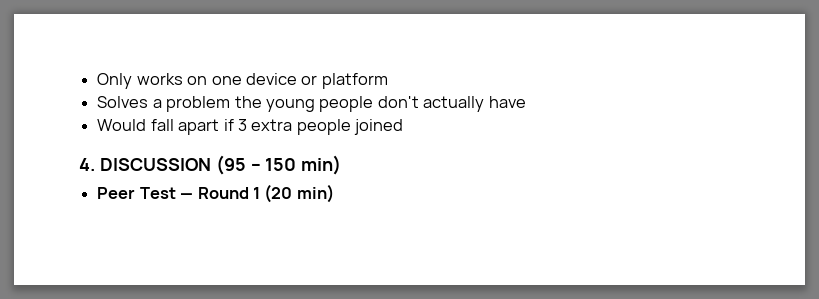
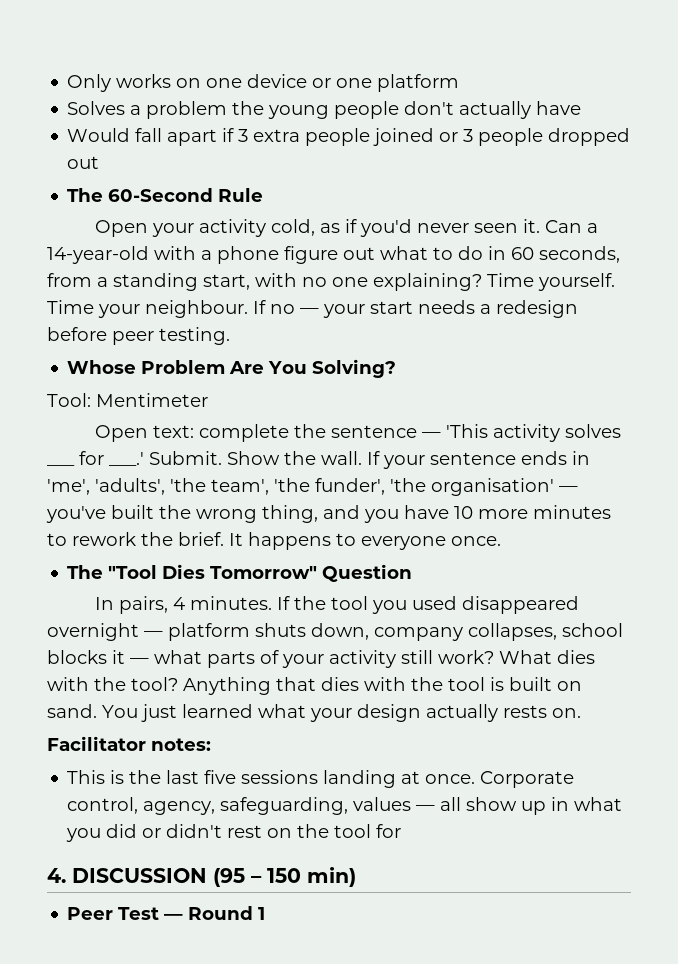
- Only works on one device or platform
+ Only works on one device or one platform
- Would fall apart if 3 extra people joined
+ Would fall apart if 3 extra people joined or 3 people dropped out
+ The 60-Second Rule
+ Open your activity cold, as if you'd never seen it. Can a 14-year-old with a phone figure out what to do in 60 seconds, from a standing start, with no one explaining? Time yourself. Time your neighbour. If no — your start needs a redesign before peer testing.
+ Whose Problem Are You Solving?
+ Tool: Mentimeter
+ Open text: complete the sentence — 'This activity solves ___ for ___.' Submit. Show the wall. If your sentence ends in 'me', 'adults', 'the team', 'the funder', 'the organisation' — you've built the wrong thing, and you have 10 more minutes to rework the brief. It happens to everyone once.
+ The "Tool Dies Tomorrow" Question
+ In pairs, 4 minutes. If the tool you used disappeared overnight — platform shuts down, company collapses, school blocks it — what parts of your activity still work? What dies with the tool? Anything that dies with the tool is built on sand. You just learned what your design actually rests on.
+ Facilitator notes:
+ This is the last five sessions landing at once. Corporate control, agency, safeguarding, values — all show up in what you did or didn't rest on the tool for
- Peer Test — Round 1 (20 min)
+ Peer Test — Round 1

